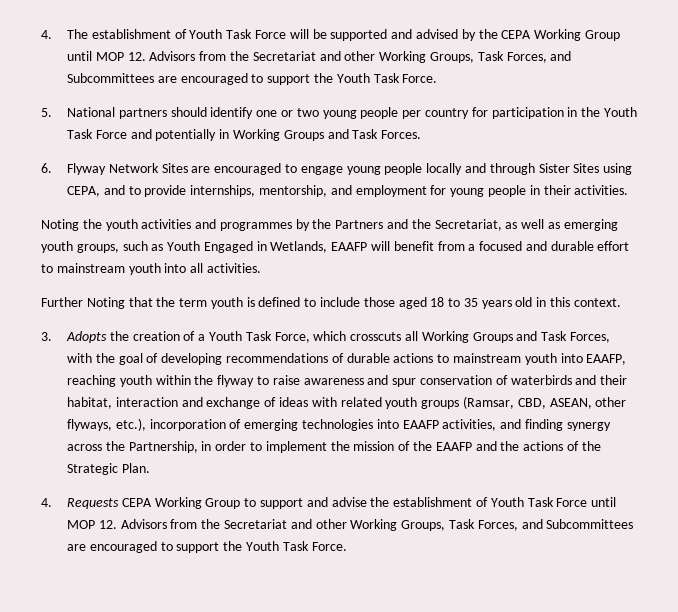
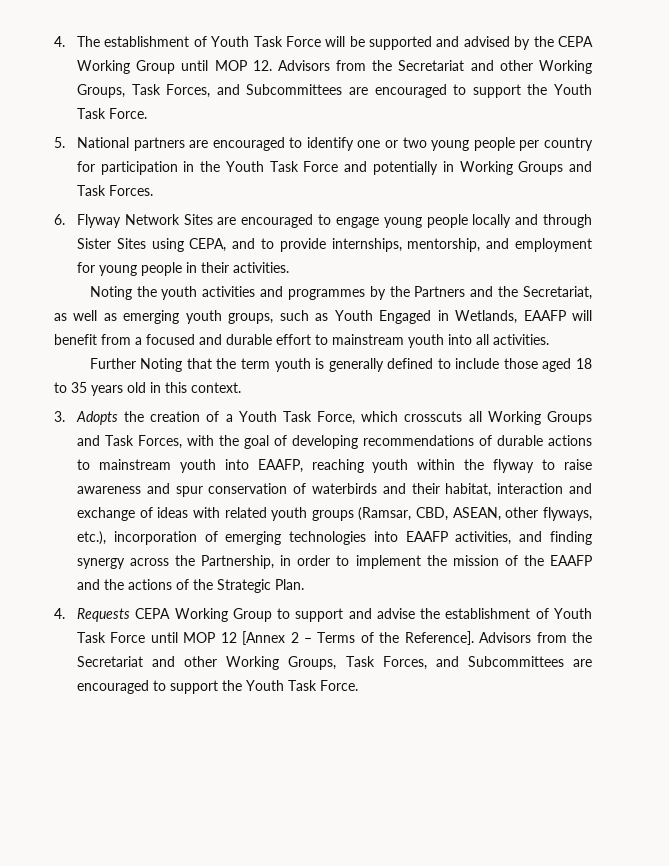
- 5. National partners should identify one or two young people per country for participation in the Youth Task Force and potentially in Working Groups and Task Forces.
+ 5. National partners are encouraged to identify one or two young people per country for participation in the Youth Task Force and potentially in Working Groups and Task Forces.
- Further Noting that the term youth is defined to include those aged 18 to 35 years old in this context.
+ Further Noting that the term youth is generally defined to include those aged 18 to 35 years old in this context.
- 4. Requests CEPA Working Group to support and advise the establishment of Youth Task Force until MOP 12. Advisors from the Secretariat and other Working Groups, Task Forces, and Subcommittees are encouraged to support the Youth Task Force.
+ 4. Requests CEPA Working Group to support and advise the establishment of Youth Task Force until MOP 12 [Annex 2 – Terms of the Reference]. Advisors from the Secretariat and other Working Groups, Task Forces, and Subcommittees are encouraged to support the Youth Task Force.

